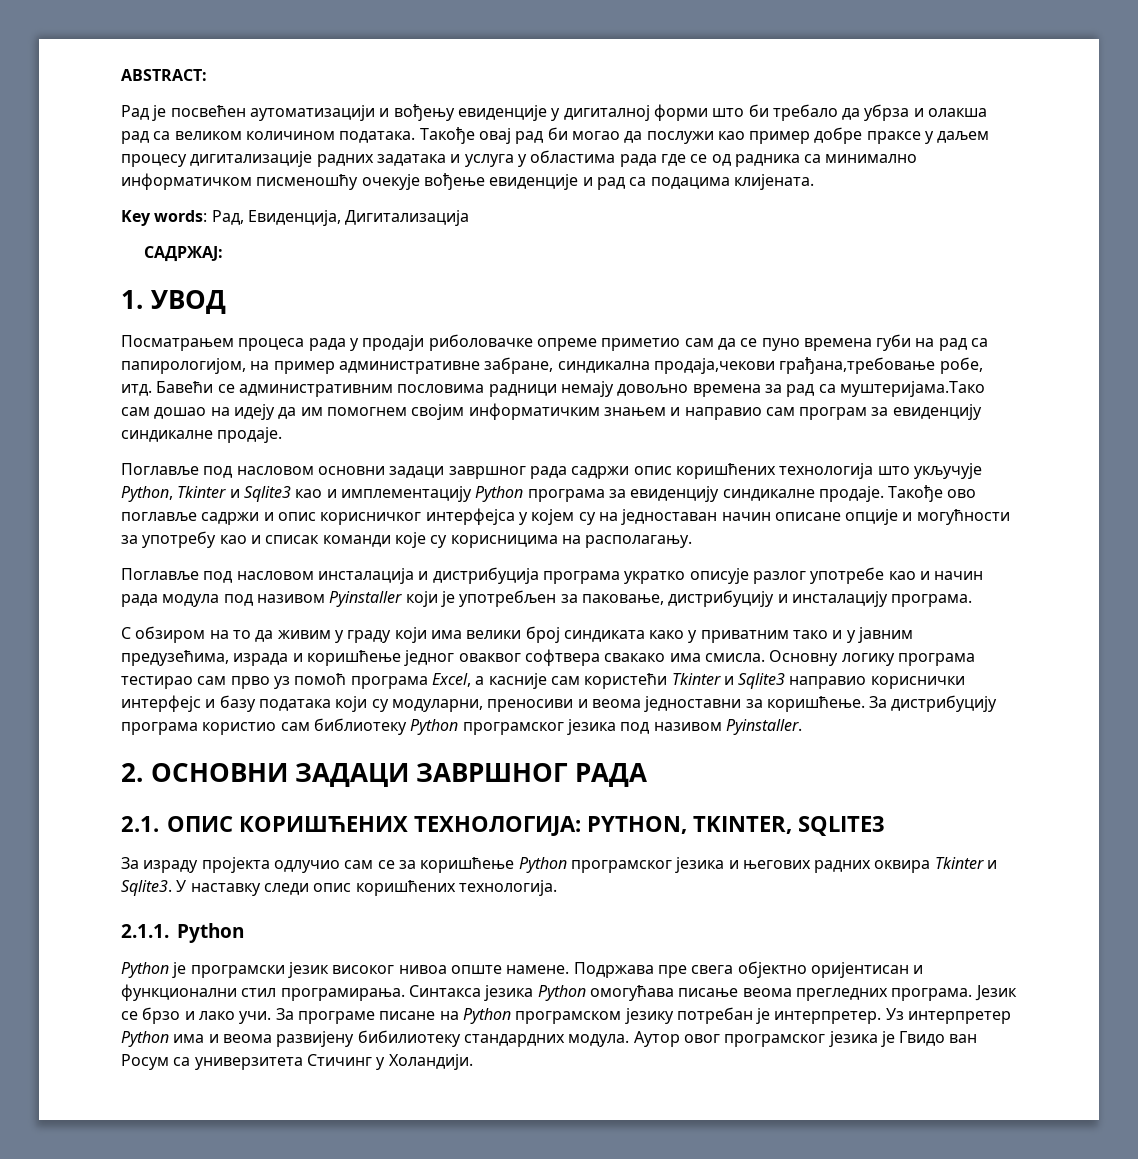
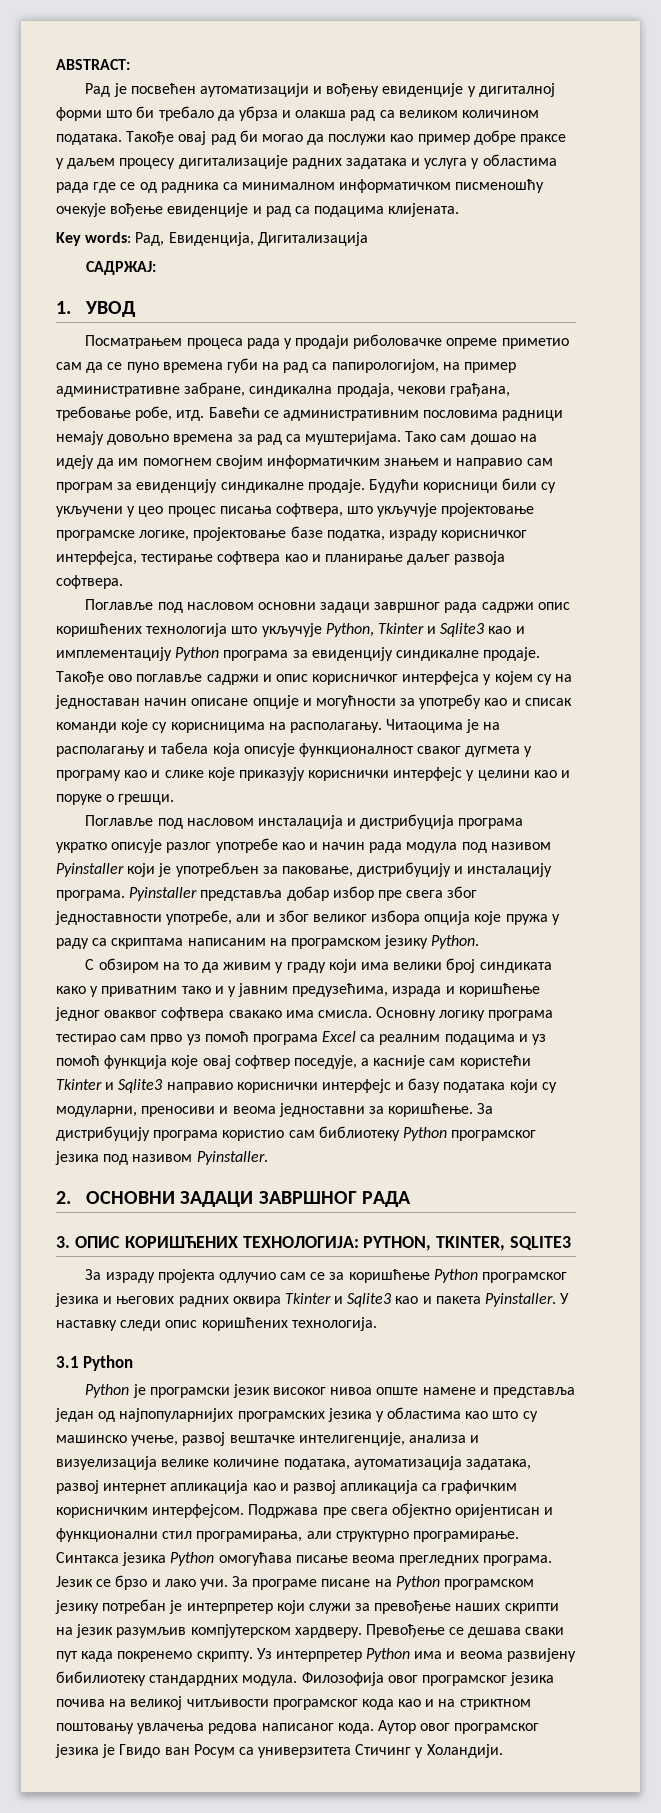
- Такође овај рад би могао да послужи као пример добре праксе у даљем процесу дигитализације радних задатака и услуга у областима рада где се од радника са минимално информатичком писменошћу очекује вођење евиденције и рад са подацима клијената.
+ Такође овај рад би могао да послужи као пример добре праксе у даљем процесу дигитализације радних задатака и услуга у областима рада где се од радника са минималном информатичком писменошћу очекује вођење евиденције и рад са подацима клијената.
- Посматрањем процеса рада у продаји риболовачке опреме приметио сам да се пуно времена губи на рад са папирологијом, на пример административне забране, синдикална продаја,чекови грађана,требовање робе, итд.
+ Посматрањем процеса рада у продаји риболовачке опреме приметио сам да се пуно времена губи на рад са папирологијом, на пример административне забране, синдикална продаја, чекови грађана, требовање робе, итд.
- Бавећи се административним пословима радници немају довољно времена за рад са муштеријама.Тако сам дошао на идеју да им помогнем својим информатичким знањем и направио сам програм за евиденцију синдикалне продаје.
+ Бавећи се административним пословима радници немају довољно времена за рад са муштеријама. Тако сам дошао на идеју да им помогнем својим информатичким знањем и направио сам програм за евиденцију синдикалне продаје. Будући корисници били су укључени у цео процес писања софтвера, што укључује пројектовање програмске логике, пројектовање базе податка, израду корисничког интерфејса, тестирање софтвера као и планирање даљег развоја софтвера.
+ Читаоцима је на располагању и табела која описује функционалност сваког дугмета у програму као и слике које приказују кориснички интерфејс у целини као и поруке о грешци.
+ Pyinstaller представља добар избор пре свега због једноставности употребе, али и због великог избора опција које пружа у раду са скриптама написаним на програмском језику Python.
- Основну логику програма тестирао сам прво уз помоћ програма Excel, а касније сам користећи Tkinter и Sqlite3 направио кориснички интерфејс и базу података који су модуларни, преносиви и веома једноставни за коришћење.
+ Основну логику програма тестирао сам прво уз помоћ програма Excel са реалним подацима и уз помоћ функција које овај софтвер поседује, а касније сам користећи Tkinter и Sqlite3 направио кориснички интерфејс и базу података који су модуларни, преносиви и веома једноставни за коришћење.
- 2.1. ОПИС КОРИШЋЕНИХ ТЕХНОЛОГИЈА: PYTHON, TKINTER, SQLITE3
+ 3. ОПИС КОРИШЋЕНИХ ТЕХНОЛОГИЈА: PYTHON, TKINTER, SQLITE3
- За израду пројекта одлучио сам се за коришћење Python програмског језика и његових радних оквира Tkinter и Sqlite3.
+ За израду пројекта одлучио сам се за коришћење Python програмског језика и његових радних оквира Tkinter и Sqlite3 као и пакета Pyinstaller.
- 2.1.1. Python
+ 3.1 Python
- Python је програмски језик високог нивоа опште намене.
+ Python је програмски језик високог нивоа опште намене и представља један од најпопуларнијих програмских језика у областима као што су машинско учење, развој вештачке интелигенције, анализа и визуелизација велике количине података, аутоматизација задатака, развој интернет апликација као и развој апликација са графичким корисничким интерфејсом.
- Подржава пре свега објектно оријентисан и функционални стил програмирања.
+ Подржава пре свега објектно оријентисан и функционални стил програмирања, али структурно програмирање.
- За програме писане на Python програмском језику потребан је интерпретер.
+ За програме писане на Python програмском језику потребан је интерпретер који служи за превођење наших скрипти на језик разумљив компјутерском хардверу. Превођење се дешава сваки пут када покренемо скрипту.
+ Филозофија овог програмског језика почива на великој читљивости програмског кода као и на стриктном поштовању увлачења редова написаног кода.

